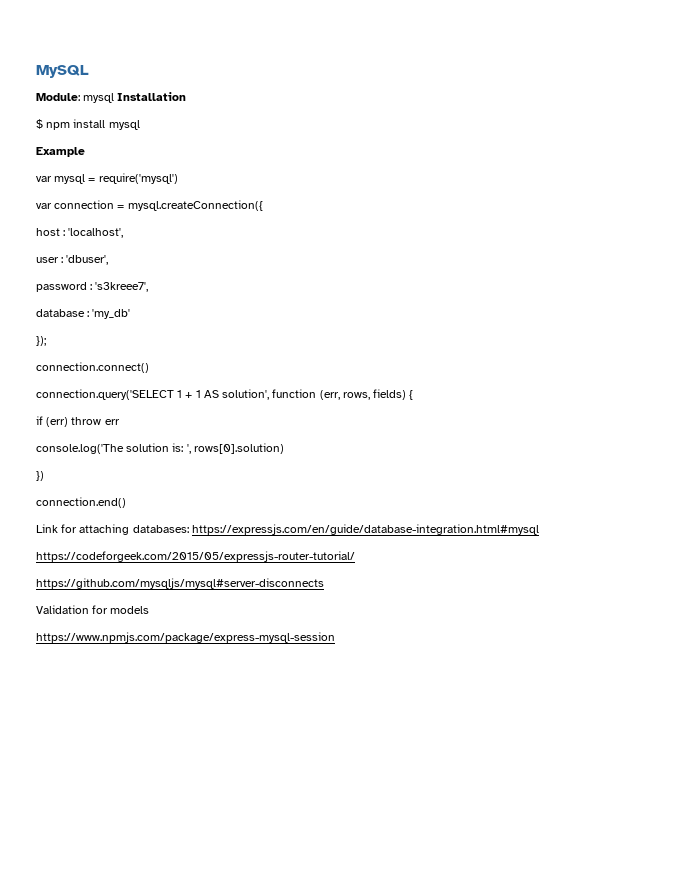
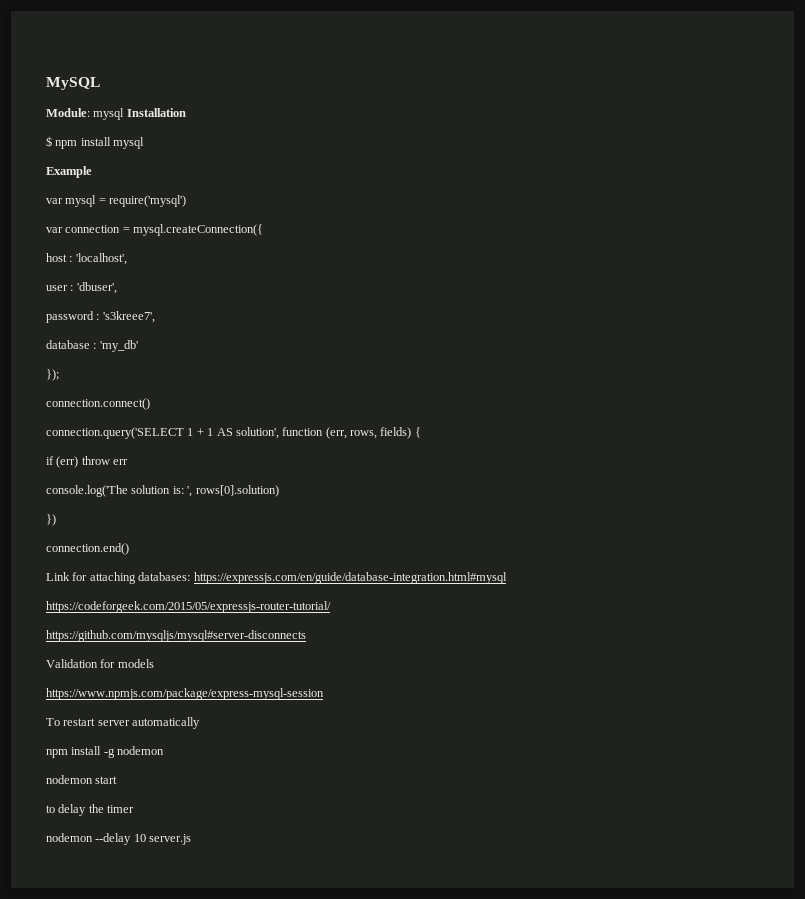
+ To restart server automatically
+ npm install -g nodemon
+ nodemon start
+ to delay the timer
+ nodemon --delay 10 server.js

